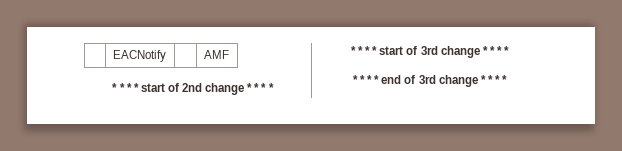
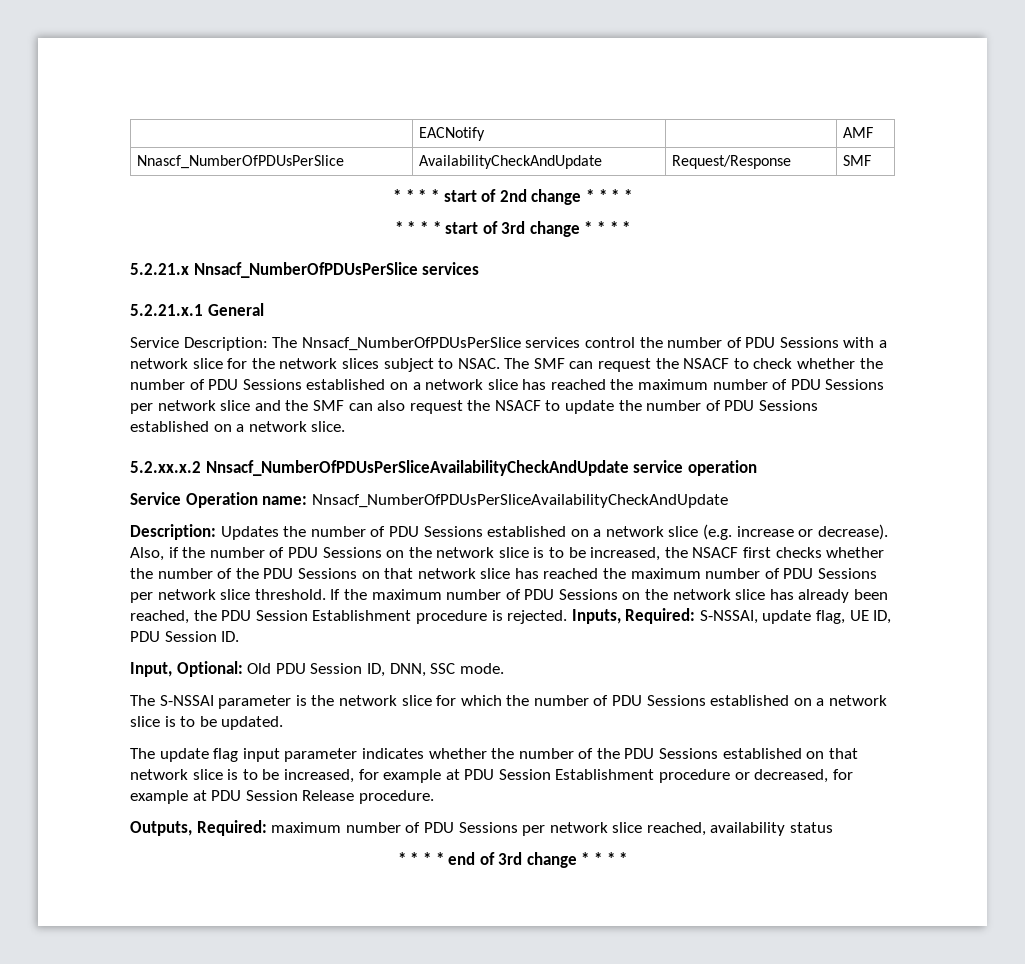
+ Nnascf_NumberOfPDUsPerSlice | AvailabilityCheckAndUpdate | Request/Response | SMF
+ 5.2.21.x Nnsacf_NumberOfPDUsPerSlice services
+ 5.2.21.x.1 General
+ Service Description: The Nnsacf_NumberOfPDUsPerSlice services control the number of PDU Sessions with a network slice for the network slices subject to NSAC. The SMF can request the NSACF to check whether the number of PDU Sessions established on a network slice has reached the maximum number of PDU Sessions per network slice and the SMF can also request the NSACF to update the number of PDU Sessions established on a network slice.
+ 5.2.xx.x.2 Nnsacf_NumberOfPDUsPerSliceAvailabilityCheckAndUpdate service operation
+ Service Operation name: Nnsacf_NumberOfPDUsPerSliceAvailabilityCheckAndUpdate
+ Description: Updates the number of PDU Sessions established on a network slice (e.g. increase or decrease). Also, if the number of PDU Sessions on the network slice is to be increased, the NSACF first checks whether the number of the PDU Sessions on that network slice has reached the maximum number of PDU Sessions per network slice threshold. If the maximum number of PDU Sessions on the network slice has already been reached, the PDU Session Establishment procedure is rejected. Inputs, Required: S-NSSAI, update flag, UE ID, PDU Session ID.
+ Input, Optional: Old PDU Session ID, DNN, SSC mode.
+ The S-NSSAI parameter is the network slice for which the number of PDU Sessions established on a network slice is to be updated.
+ The update flag input parameter indicates whether the number of the PDU Sessions established on that network slice is to be increased, for example at PDU Session Establishment procedure or decreased, for example at PDU Session Release procedure.
+ Outputs, Required: maximum number of PDU Sessions per network slice reached, availability status

